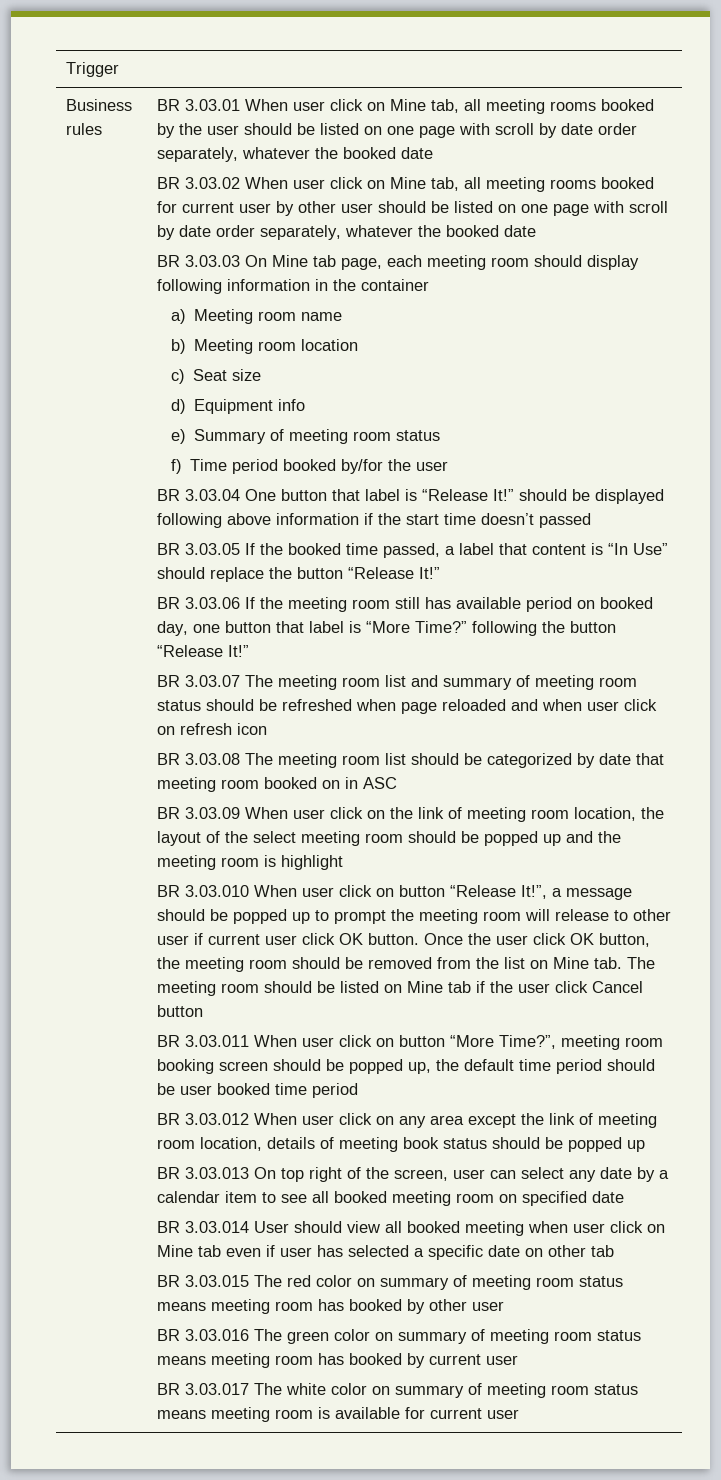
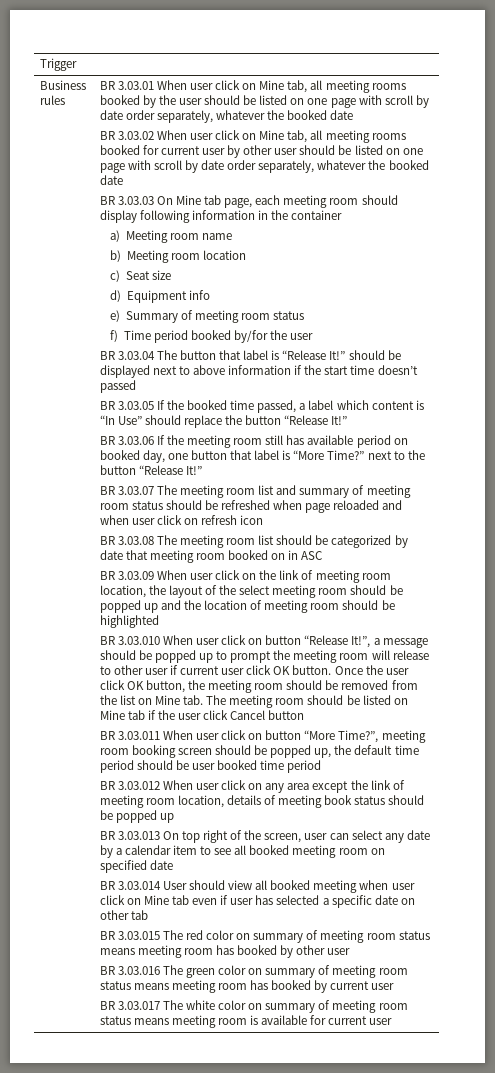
- BR 3.03.04 One button that label is “Release It!” should be displayed following above information if the start time doesn’t passed
+ BR 3.03.04 The button that label is “Release It!” should be displayed next to above information if the start time doesn’t passed
- BR 3.03.05 If the booked time passed, a label that content is “In Use” should replace the button “Release It!”
+ BR 3.03.05 If the booked time passed, a label which content is “In Use” should replace the button “Release It!”
- BR 3.03.06 If the meeting room still has available period on booked day, one button that label is “More Time?” following the button “Release It!”
+ BR 3.03.06 If the meeting room still has available period on booked day, one button that label is “More Time?” next to the button “Release It!”
- BR 3.03.09 When user click on the link of meeting room location, the layout of the select meeting room should be popped up and the meeting room is highlight
+ BR 3.03.09 When user click on the link of meeting room location, the layout of the select meeting room should be popped up and the location of meeting room should be highlighted

